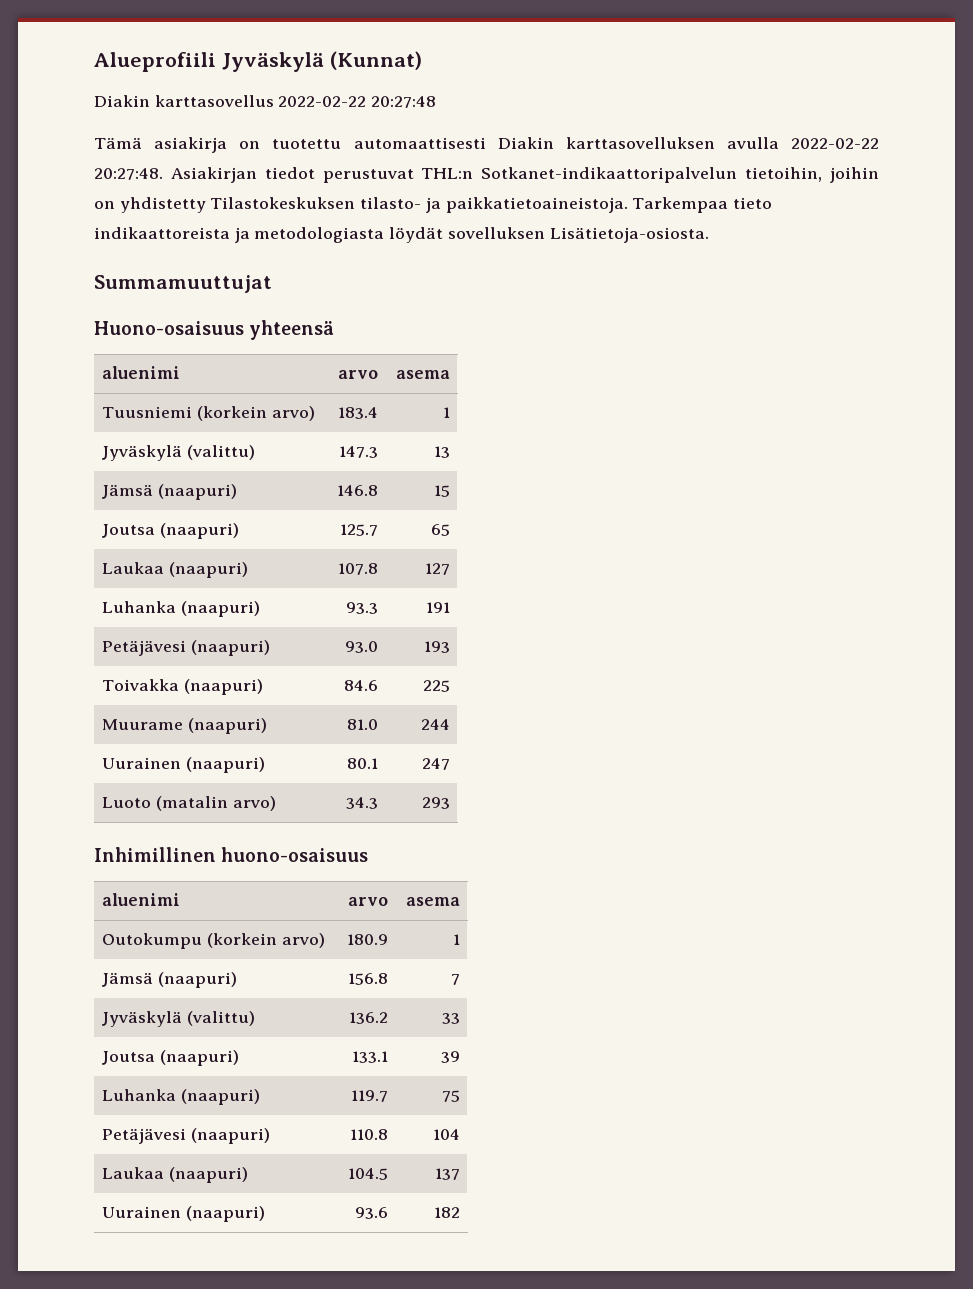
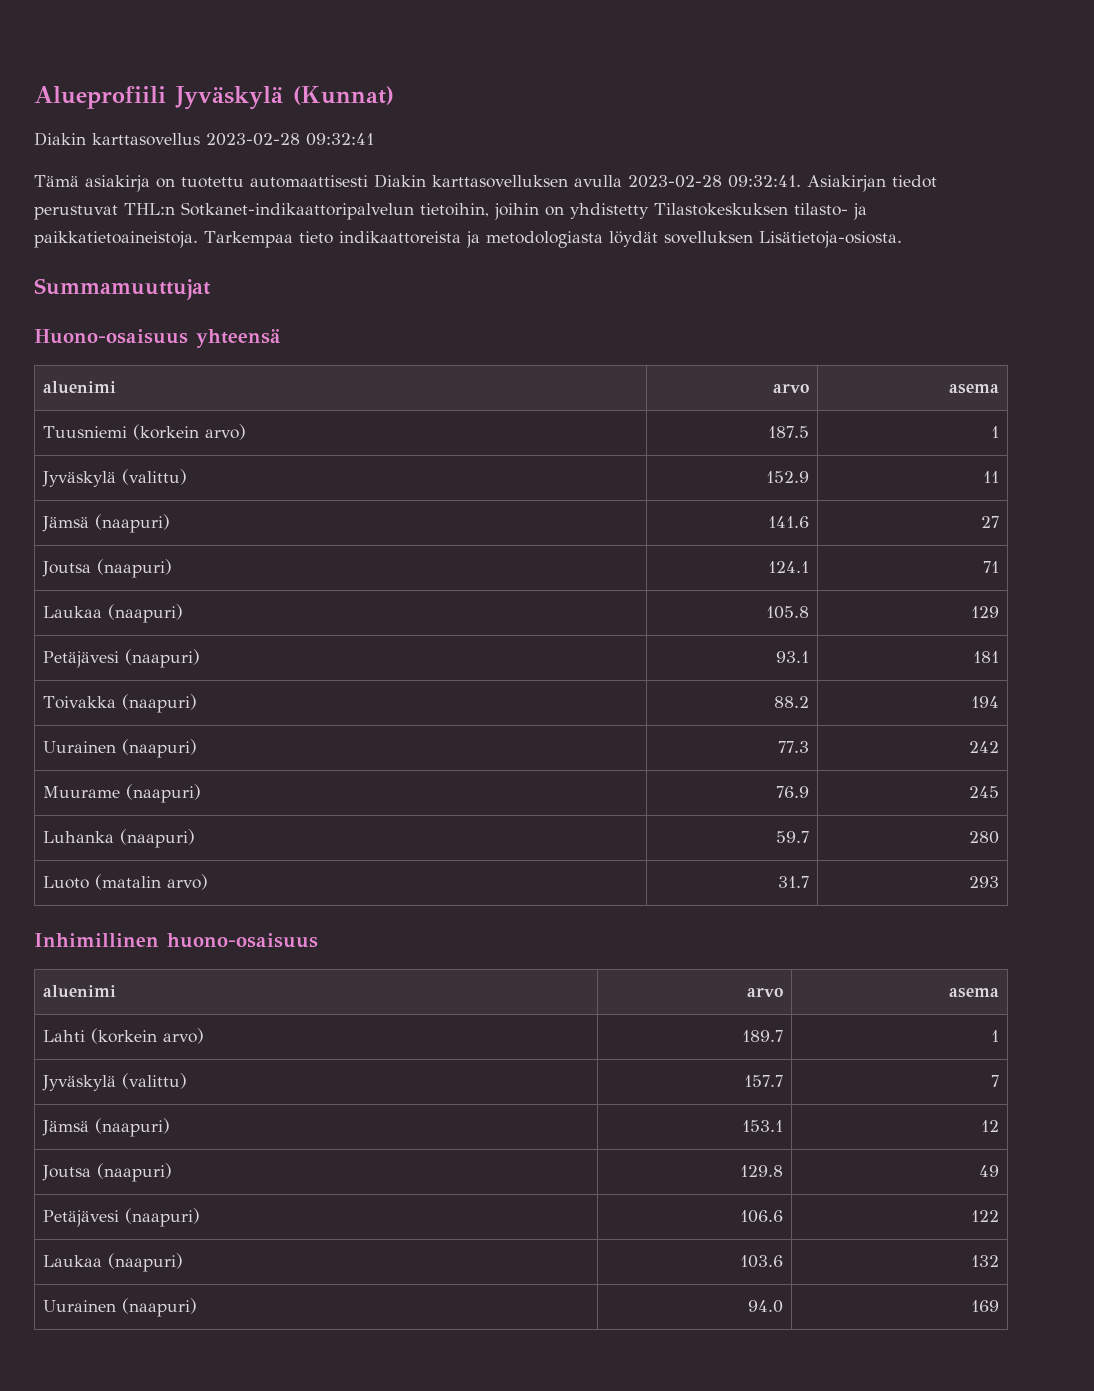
- Diakin karttasovellus 2022-02-22 20:27:48
+ Diakin karttasovellus 2023-02-28 09:32:41
- Tämä asiakirja on tuotettu automaattisesti Diakin karttasovelluksen avulla 2022-02-22 20:27:48.
+ Tämä asiakirja on tuotettu automaattisesti Diakin karttasovelluksen avulla 2023-02-28 09:32:41.
- Tuusniemi (korkein arvo) | 183.4 | 1
- Jyväskylä (valittu) | 147.3 | 13
- Jämsä (naapuri) | 146.8 | 15
- Joutsa (naapuri) | 125.7 | 65
- Laukaa (naapuri) | 107.8 | 127
- Luhanka (naapuri) | 93.3 | 191
- Petäjävesi (naapuri) | 93.0 | 193
- Toivakka (naapuri) | 84.6 | 225
- Muurame (naapuri) | 81.0 | 244
- Uurainen (naapuri) | 80.1 | 247
+ Tuusniemi (korkein arvo) | 187.5 | 1
+ Jyväskylä (valittu) | 152.9 | 11
+ Jämsä (naapuri) | 141.6 | 27
+ Joutsa (naapuri) | 124.1 | 71
+ Laukaa (naapuri) | 105.8 | 129
+ Petäjävesi (naapuri) | 93.1 | 181
+ Toivakka (naapuri) | 88.2 | 194
+ Uurainen (naapuri) | 77.3 | 242
+ Muurame (naapuri) | 76.9 | 245
+ Luhanka (naapuri) | 59.7 | 280
- Luoto (matalin arvo) | 34.3 | 293
+ Luoto (matalin arvo) | 31.7 | 293
- Outokumpu (korkein arvo) | 180.9 | 1
- Jämsä (naapuri) | 156.8 | 7
- Jyväskylä (valittu) | 136.2 | 33
- Joutsa (naapuri) | 133.1 | 39
- Luhanka (naapuri) | 119.7 | 75
- Petäjävesi (naapuri) | 110.8 | 104
- Laukaa (naapuri) | 104.5 | 137
- Uurainen (naapuri) | 93.6 | 182
+ Lahti (korkein arvo) | 189.7 | 1
+ Jyväskylä (valittu) | 157.7 | 7
+ Jämsä (naapuri) | 153.1 | 12
+ Joutsa (naapuri) | 129.8 | 49
+ Petäjävesi (naapuri) | 106.6 | 122
+ Laukaa (naapuri) | 103.6 | 132
+ Uurainen (naapuri) | 94.0 | 169

